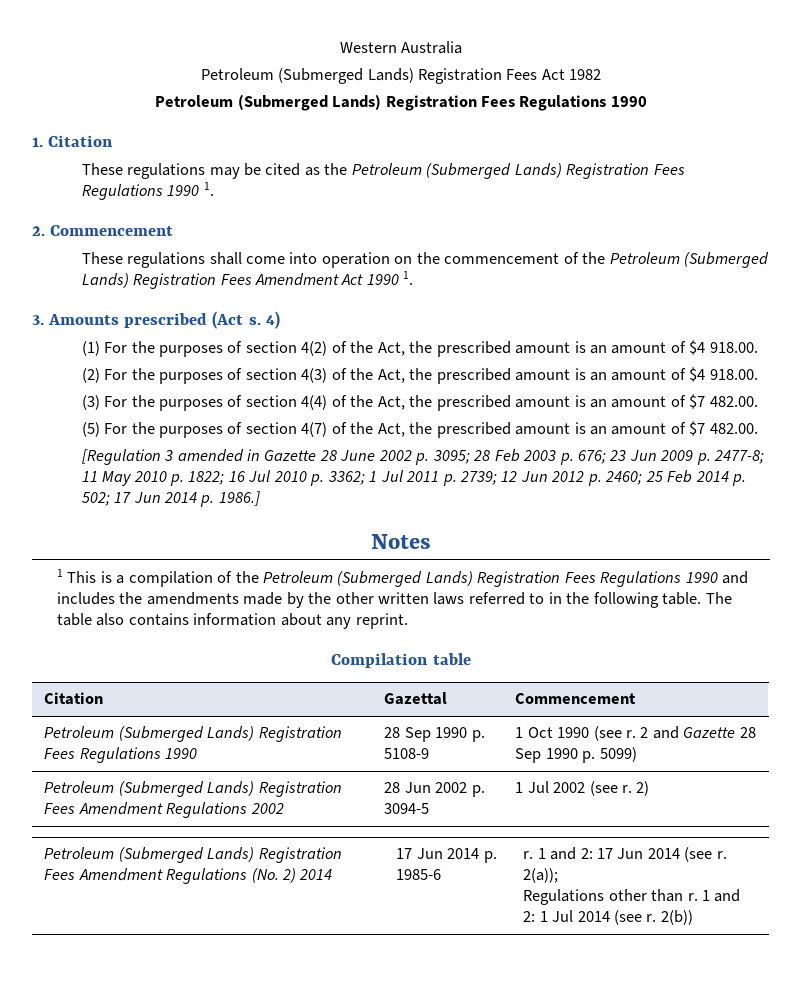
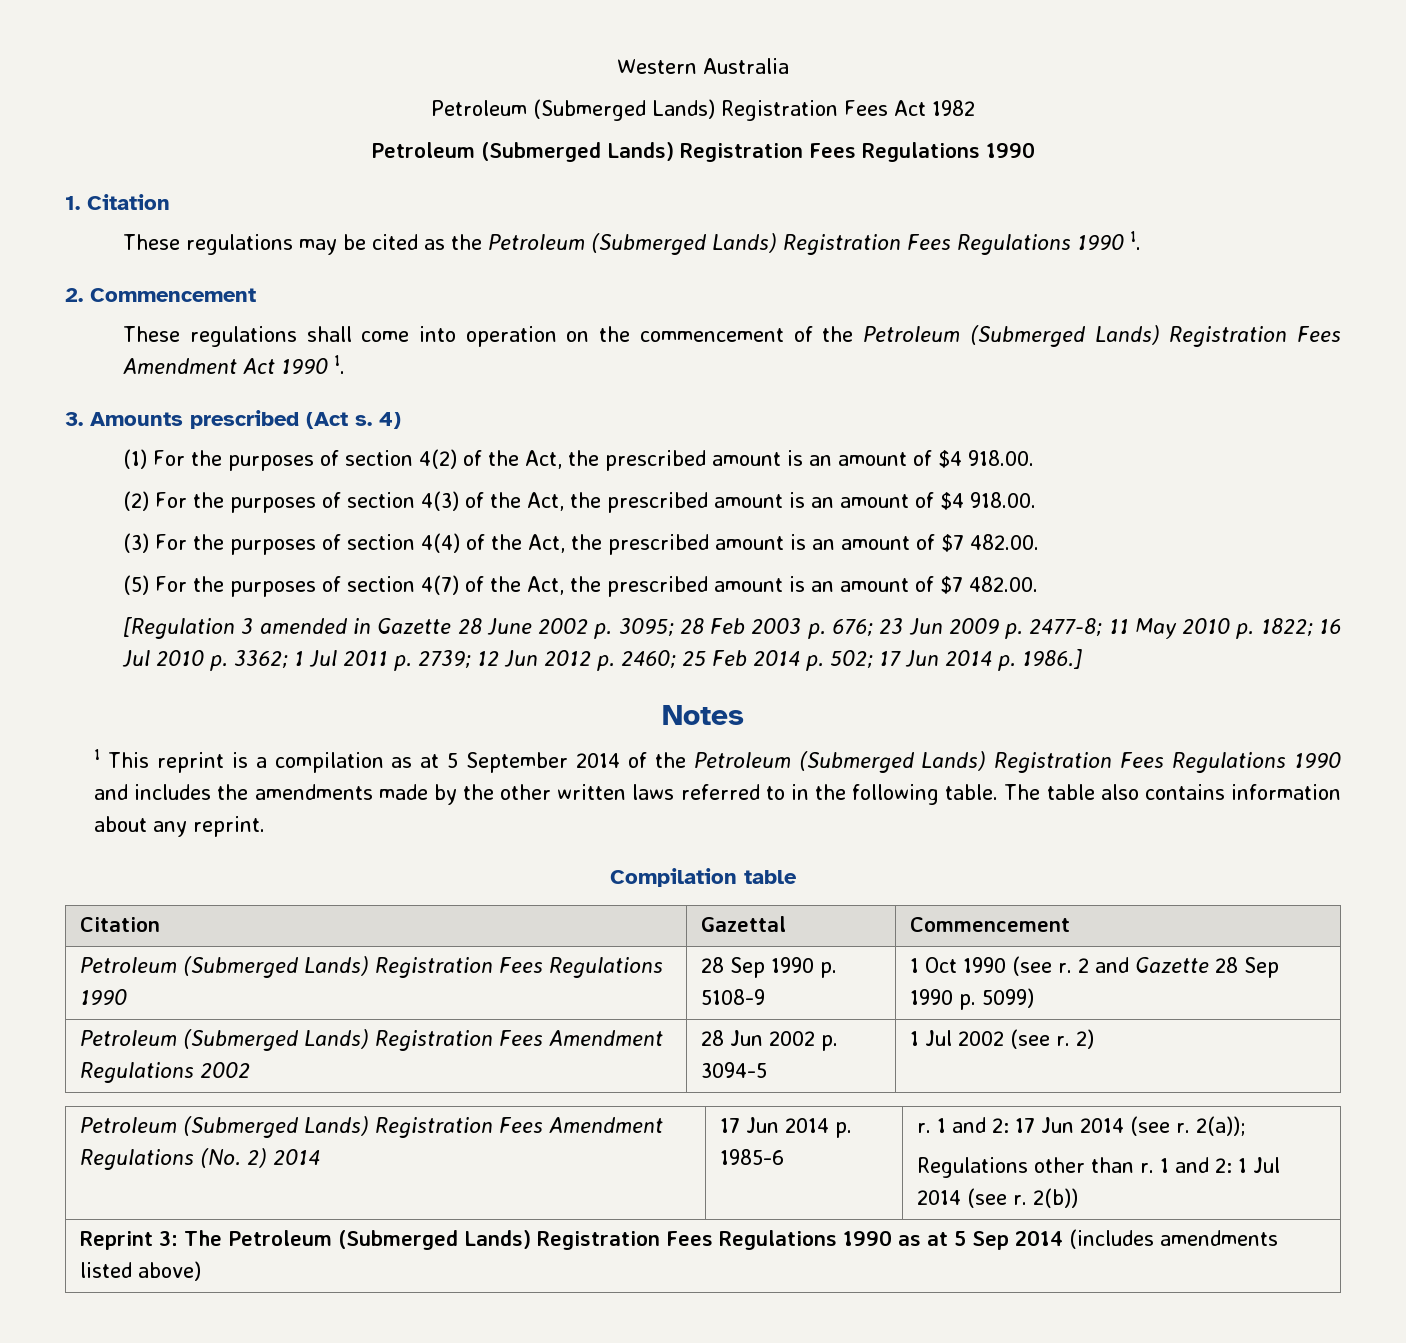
- 1 This is a compilation of the Petroleum (Submerged Lands) Registration Fees Regulations 1990 and includes the amendments made by the other written laws referred to in the following table.
+ 1 This reprint is a compilation as at 5 September 2014 of the Petroleum (Submerged Lands) Registration Fees Regulations 1990 and includes the amendments made by the other written laws referred to in the following table.
+ Reprint 3: The Petroleum (Submerged Lands) Registration Fees Regulations 1990 as at 5 Sep 2014 (includes amendments listed above)

